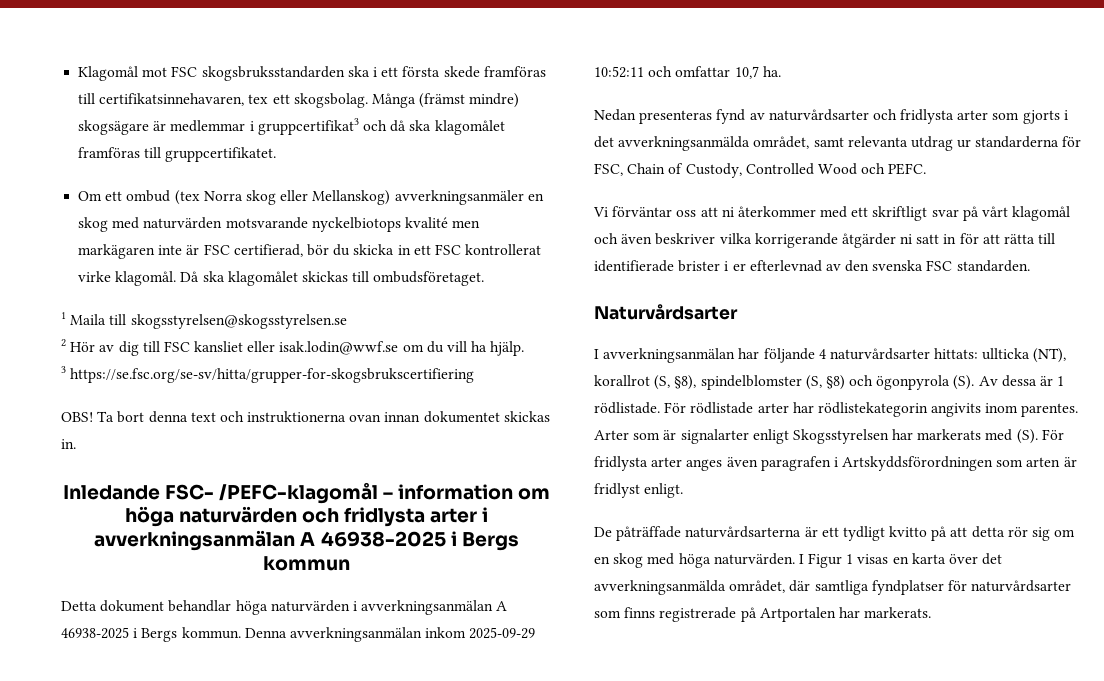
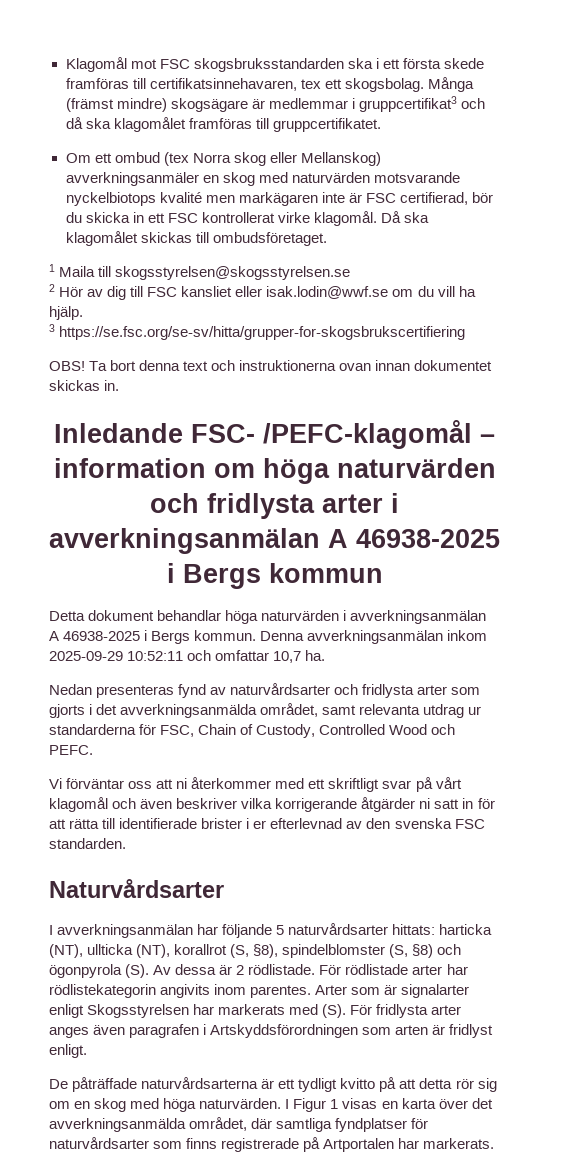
- I avverkningsanmälan har följande 4 naturvårdsarter hittats: ullticka (NT), korallrot (S, §8), spindelblomster (S, §8) och ögonpyrola (S). Av dessa är 1 rödlistade.
+ I avverkningsanmälan har följande 5 naturvårdsarter hittats: harticka (NT), ullticka (NT), korallrot (S, §8), spindelblomster (S, §8) och ögonpyrola (S). Av dessa är 2 rödlistade.

